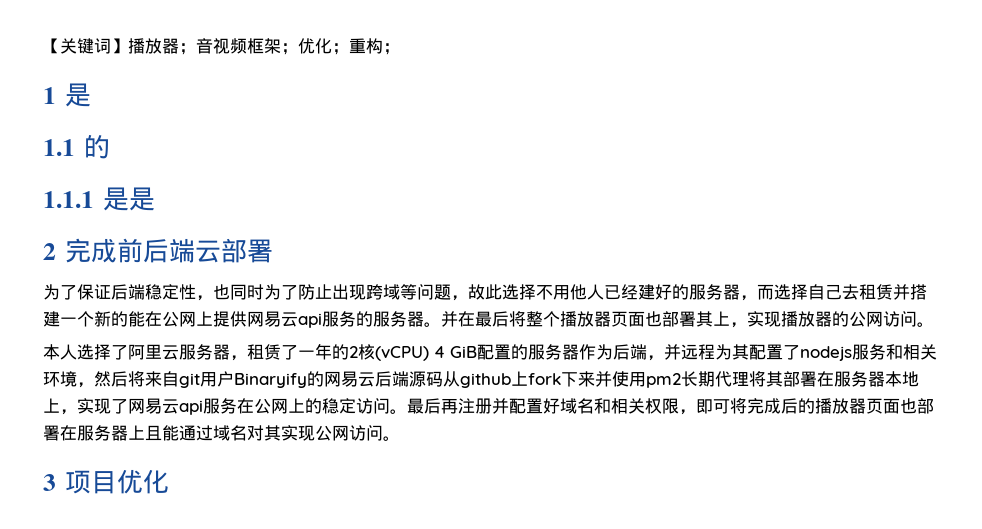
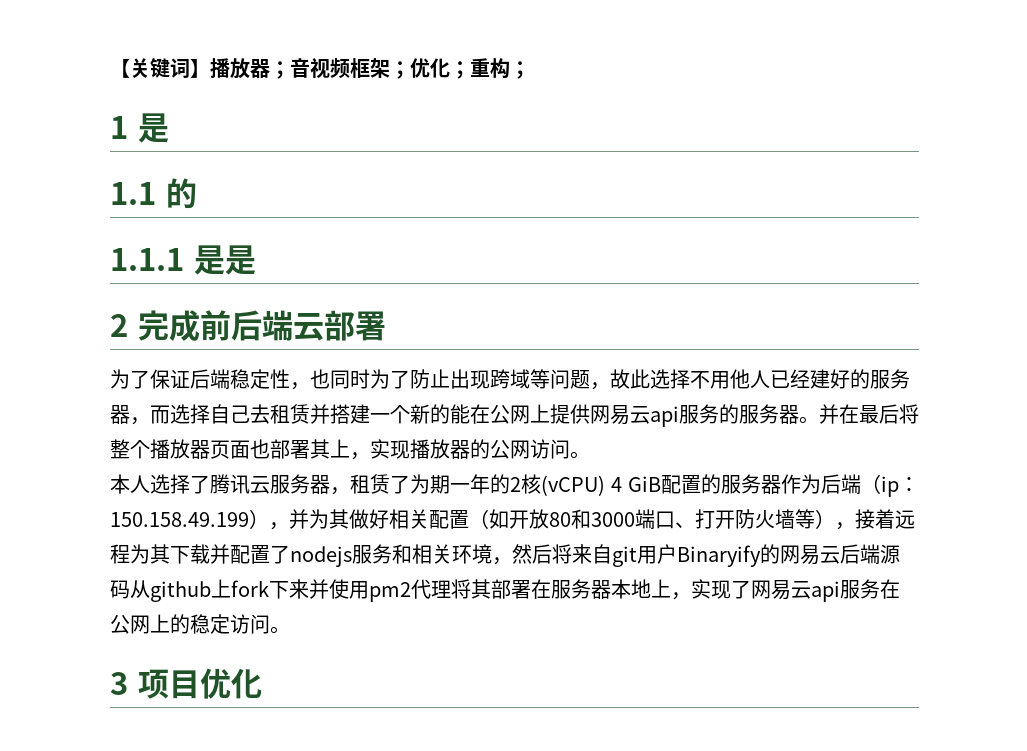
- 本人选择了阿里云服务器，租赁了一年的2核(vCPU) 4 GiB配置的服务器作为后端，并远程为其配置了nodejs服务和相关环境，然后将来自git用户Binaryify的网易云后端源码从github上fork下来并使用pm2长期代理将其部署在服务器本地上，实现了网易云api服务在公网上的稳定访问。最后再注册并配置好域名和相关权限，即可将完成后的播放器页面也部署在服务器上且能通过域名对其实现公网访问。
+ 本人选择了腾讯云服务器，租赁了为期一年的2核(vCPU) 4 GiB配置的服务器作为后端（ip：150.158.49.199），并为其做好相关配置（如开放80和3000端口、打开防火墙等），接着远程为其下载并配置了nodejs服务和相关环境，然后将来自git用户Binaryify的网易云后端源码从github上fork下来并使用pm2代理将其部署在服务器本地上，实现了网易云api服务在公网上的稳定访问。

